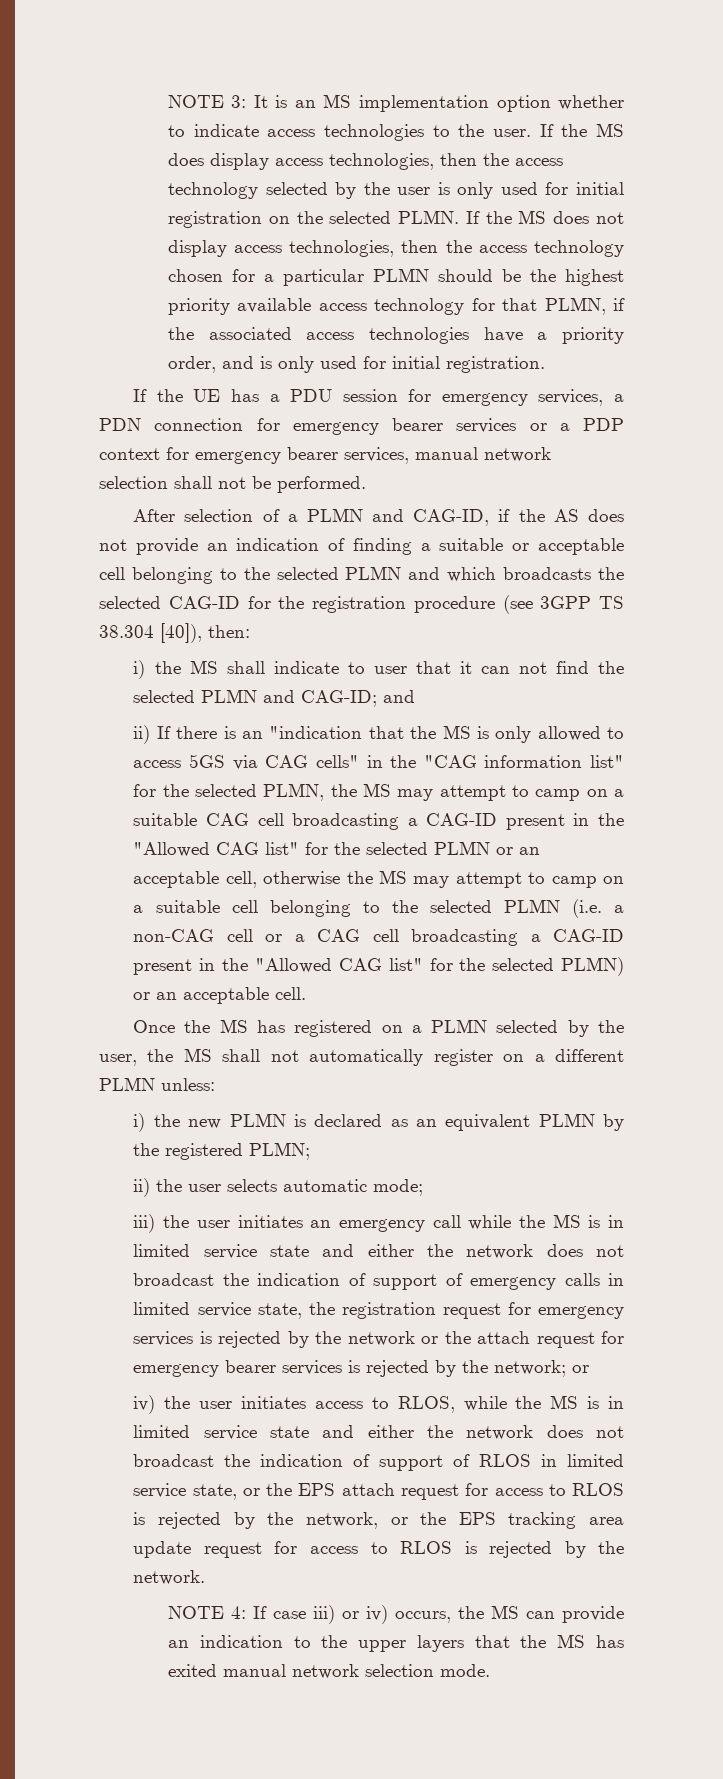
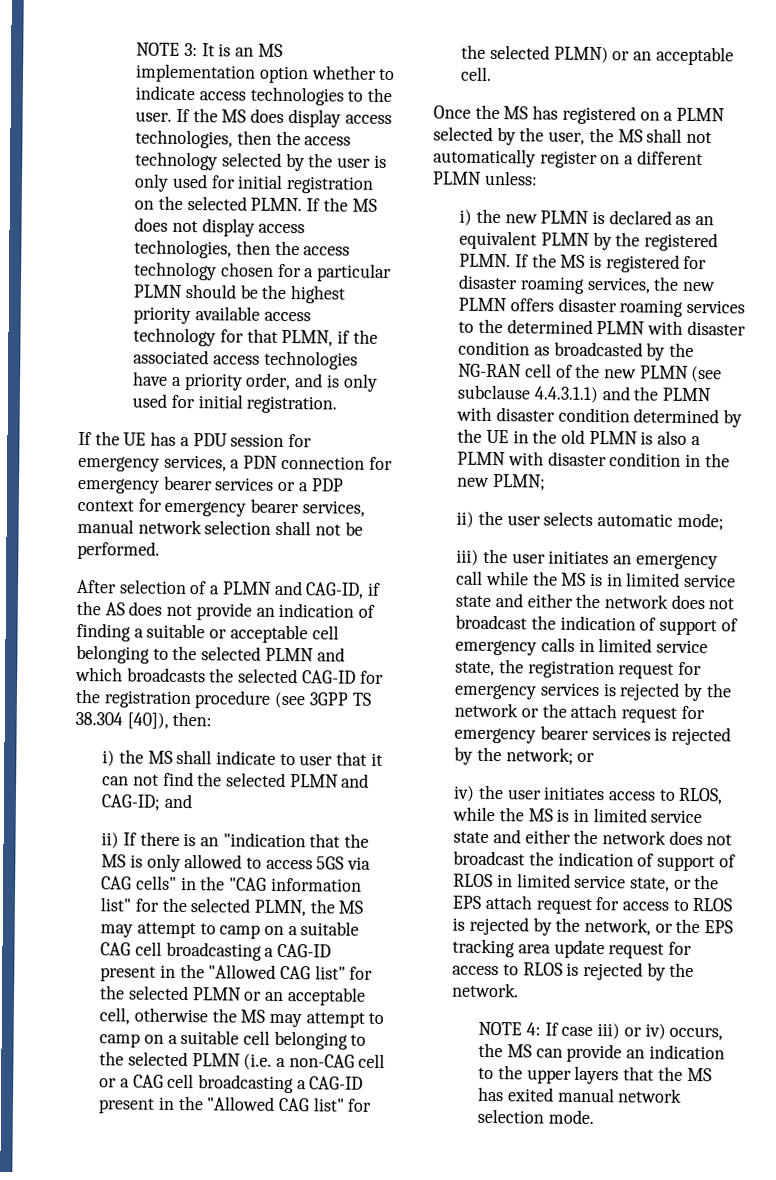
- i) the new PLMN is declared as an equivalent PLMN by the registered PLMN;
+ i) the new PLMN is declared as an equivalent PLMN by the registered PLMN. If the MS is registered for disaster roaming services, the new PLMN offers disaster roaming services to the determined PLMN with disaster condition as broadcasted by the NG-RAN cell of the new PLMN (see subclause 4.4.3.1.1) and the PLMN with disaster condition determined by the UE in the old PLMN is also a PLMN with disaster condition in the new PLMN;

